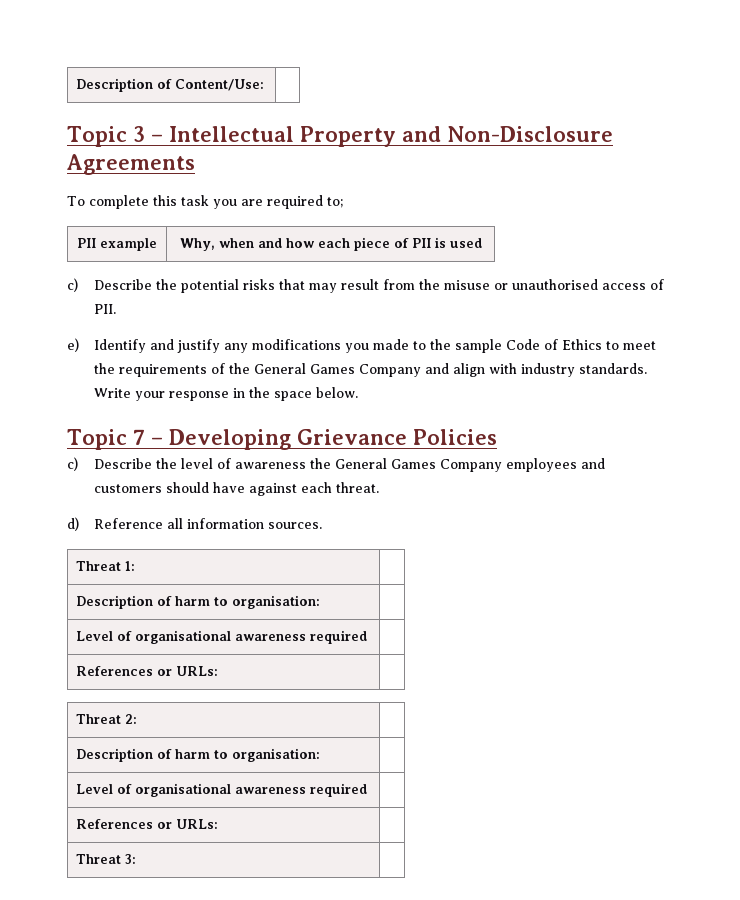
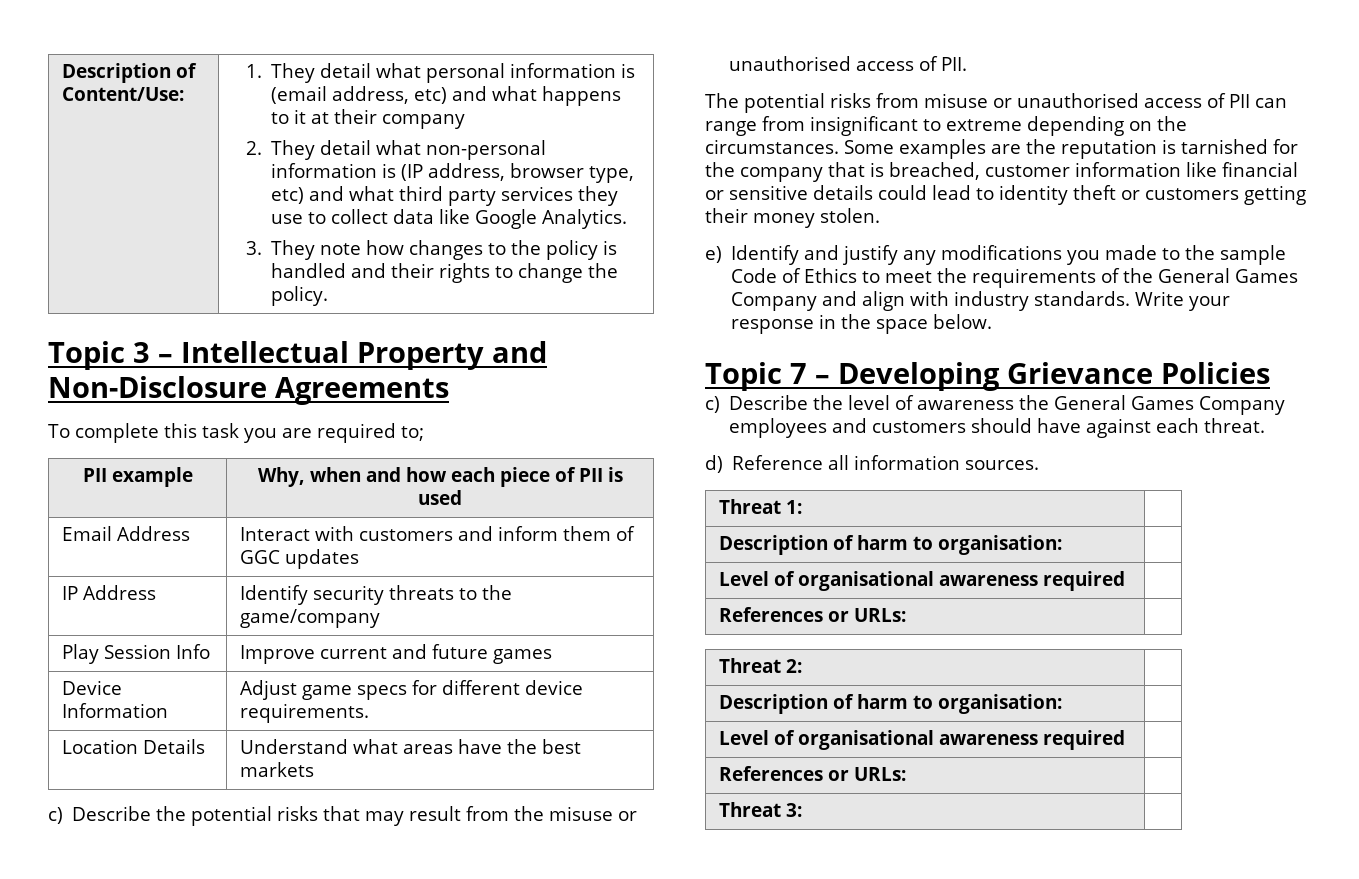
+ 1. They detail what personal information is (email address, etc) and what happens to it at their company
+ 2. They detail what non-personal information is (IP address, browser type, etc) and what third party services they use to collect data like Google Analytics.
+ 3. They note how changes to the policy is handled and their rights to change the policy.
+ Email Address | Interact with customers and inform them of GGC updates
+ IP Address | Identify security threats to the game/company
+ Play Session Info | Improve current and future games
+ Device Information | Adjust game specs for different device requirements.
+ Location Details | Understand what areas have the best markets
+ The potential risks from misuse or unauthorised access of PII can range from insignificant to extreme depending on the circumstances. Some examples are the reputation is tarnished for the company that is breached, customer information like financial or sensitive details could lead to identity theft or customers getting their money stolen.

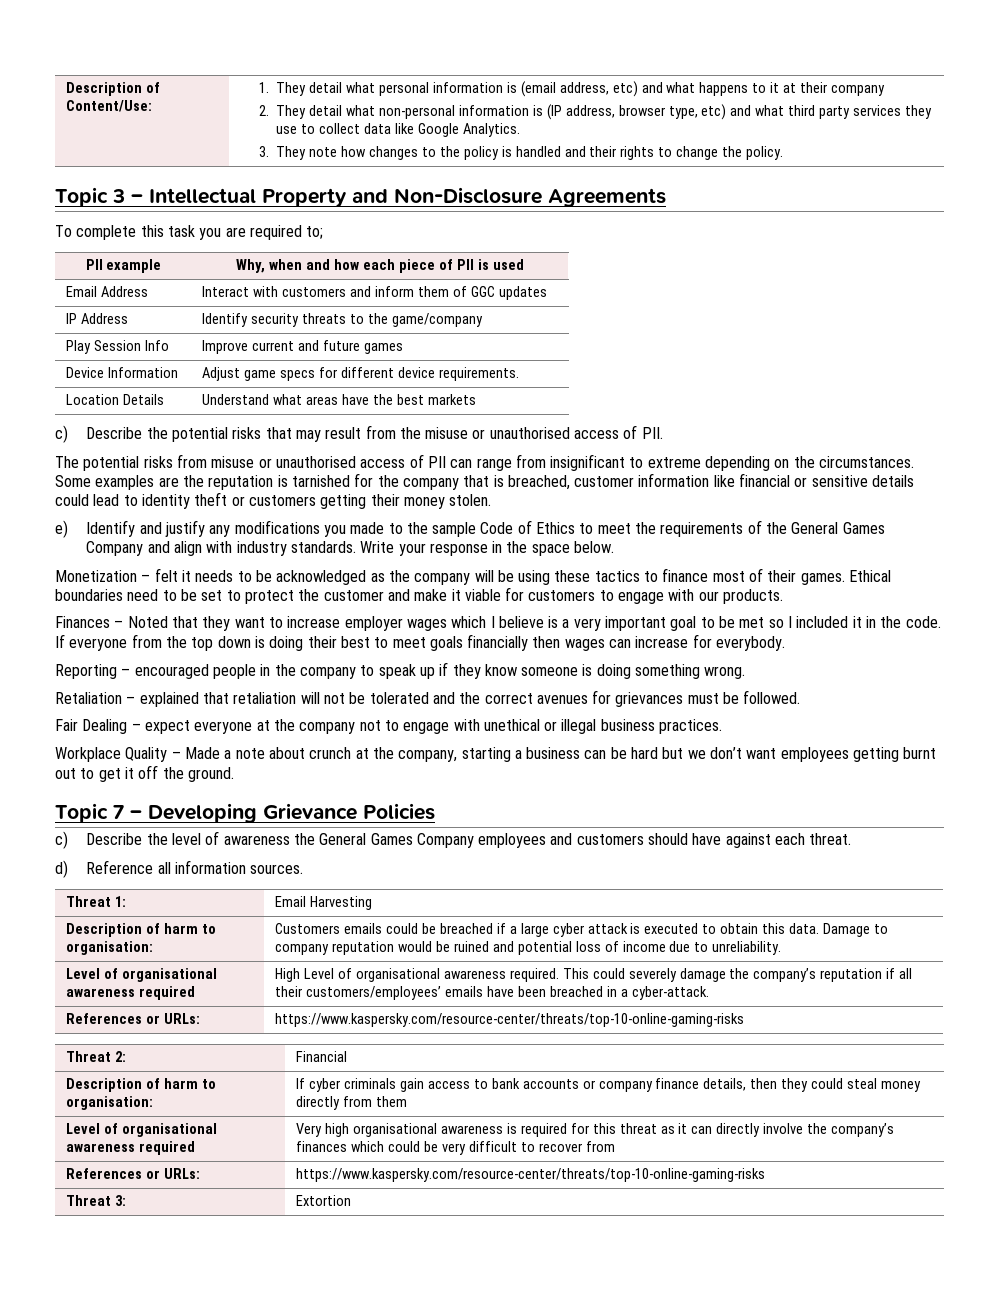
+ Monetization – felt it needs to be acknowledged as the company will be using these tactics to finance most of their games. Ethical boundaries need to be set to protect the customer and make it viable for customers to engage with our products.
+ Finances – Noted that they want to increase employer wages which I believe is a very important goal to be met so I included it in the code. If everyone from the top down is doing their best to meet goals financially then wages can increase for everybody.
+ Reporting – encouraged people in the company to speak up if they know someone is doing something wrong.
+ Retaliation – explained that retaliation will not be tolerated and the correct avenues for grievances must be followed.
+ Fair Dealing – expect everyone at the company not to engage with unethical or illegal business practices.
+ Workplace Quality – Made a note about crunch at the company, starting a business can be hard but we don’t want employees getting burnt out to get it off the ground.
- Threat 1: |
- Description of harm to organisation: |
- Level of organisational awareness required |
- References or URLs: |
+ Threat 1: | Email Harvesting
+ Description of harm to organisation: | Customers emails could be breached if a large cyber attack is executed to obtain this data. Damage to company reputation would be ruined and potential loss of income due to unreliability.
+ Level of organisational awareness required | High Level of organisational awareness required. This could severely damage the company’s reputation if all their customers/employees’ emails have been breached in a cyber-attack.
+ References or URLs: | https://www.kaspersky.com/resource-center/threats/top-10-online-gaming-risks
- Threat 2: |
- Description of harm to organisation: |
- Level of organisational awareness required |
- References or URLs: |
+ Threat 2: | Financial
+ Description of harm to organisation: | If cyber criminals gain access to bank accounts or company finance details, then they could steal money directly from them
+ Level of organisational awareness required | Very high organisational awareness is required for this threat as it can directly involve the company’s finances which could be very difficult to recover from
+ References or URLs: | https://www.kaspersky.com/resource-center/threats/top-10-online-gaming-risks
- Threat 3: |
+ Threat 3: | Extortion

